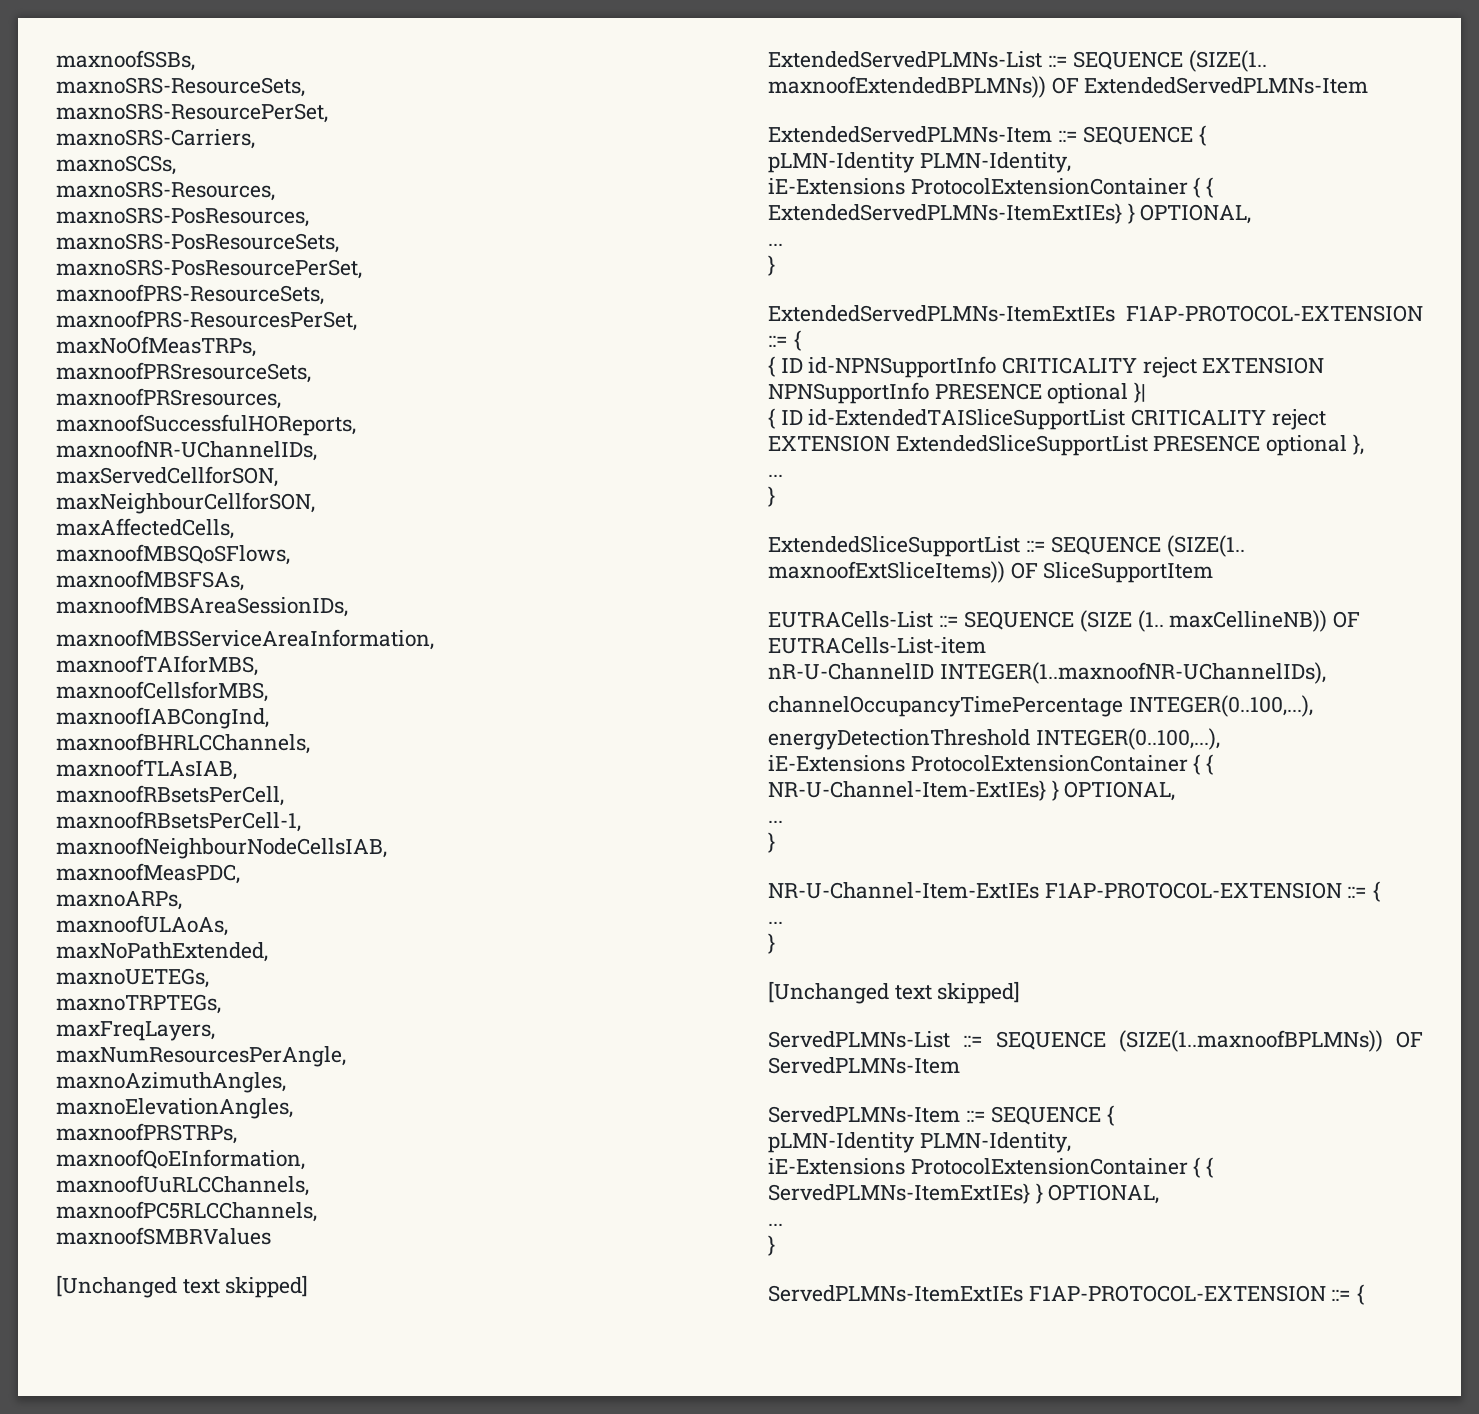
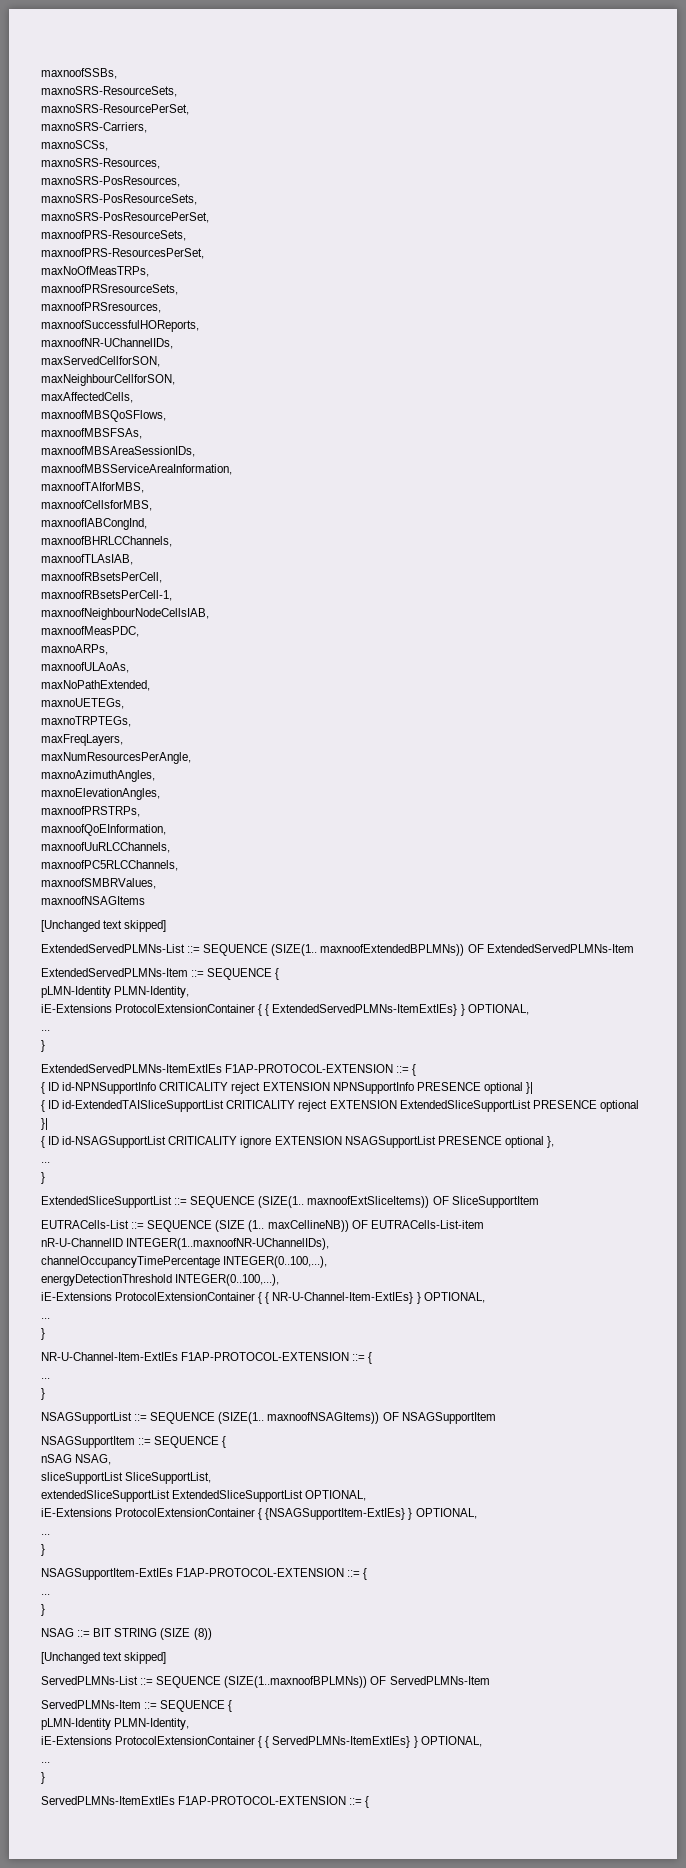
- maxnoofSMBRValues
+ maxnoofSMBRValues,
+ maxnoofNSAGItems
- { ID id-ExtendedTAISliceSupportList CRITICALITY reject EXTENSION ExtendedSliceSupportList PRESENCE optional },
+ { ID id-ExtendedTAISliceSupportList CRITICALITY reject EXTENSION ExtendedSliceSupportList PRESENCE optional }|
+ { ID id-NSAGSupportList CRITICALITY ignore EXTENSION NSAGSupportList PRESENCE optional },
+ NSAGSupportList ::= SEQUENCE (SIZE(1.. maxnoofNSAGItems)) OF NSAGSupportItem
+ NSAGSupportItem ::= SEQUENCE {
+ nSAG NSAG,
+ sliceSupportList SliceSupportList,
+ extendedSliceSupportList ExtendedSliceSupportList OPTIONAL,
+ iE-Extensions ProtocolExtensionContainer { {NSAGSupportItem-ExtIEs} } OPTIONAL,
+ ...
+ }
+ NSAGSupportItem-ExtIEs F1AP-PROTOCOL-EXTENSION ::= {
+ ...
+ }
+ NSAG ::= BIT STRING (SIZE (8))

